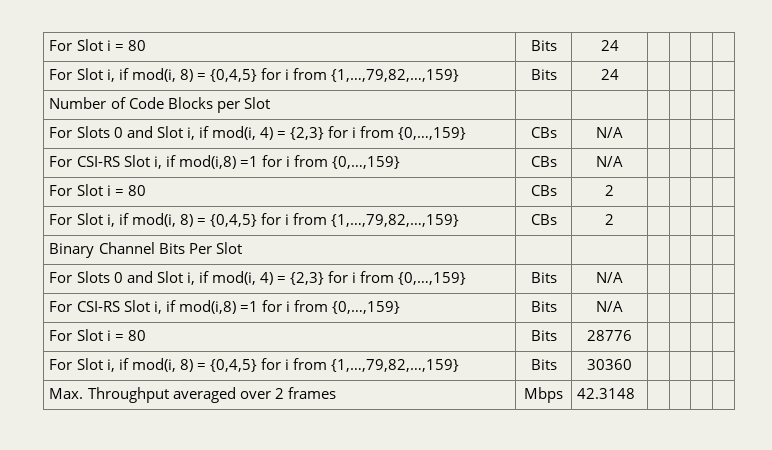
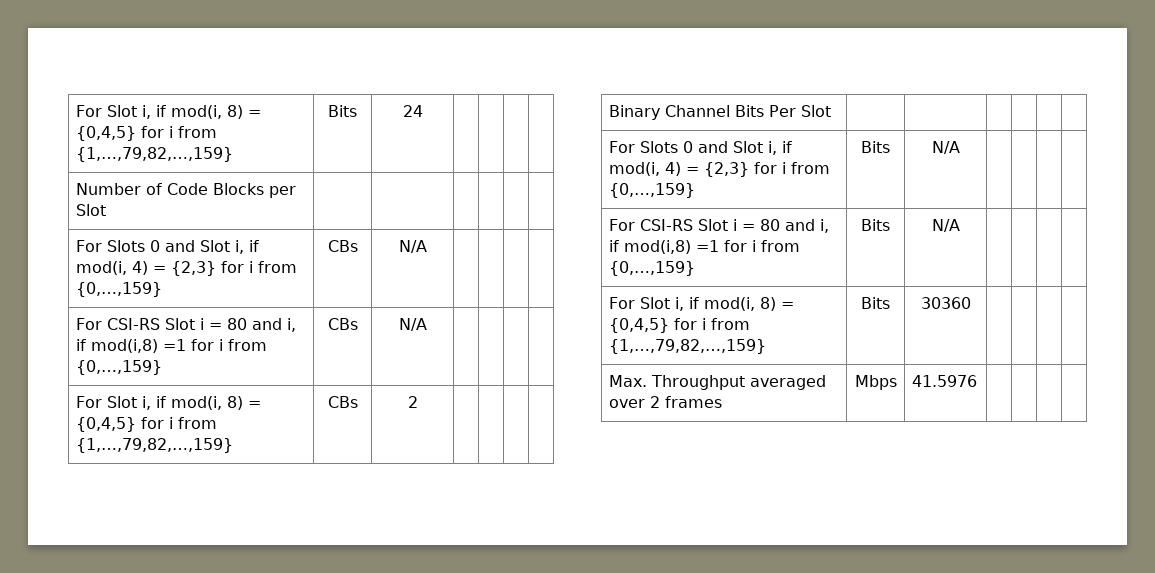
- For Slot i = 80 | Bits | 24 | | | |
- For CSI-RS Slot i, if mod(i,8) =1 for i from {0,…,159} | CBs | N/A | | | |
+ For CSI-RS Slot i = 80 and i, if mod(i,8) =1 for i from {0,…,159} | CBs | N/A | | | |
- For Slot i = 80 | CBs | 2 | | | |
- For CSI-RS Slot i, if mod(i,8) =1 for i from {0,…,159} | Bits | N/A | | | |
+ For CSI-RS Slot i = 80 and i, if mod(i,8) =1 for i from {0,…,159} | Bits | N/A | | | |
- For Slot i = 80 | Bits | 28776 | | | |
- Max. Throughput averaged over 2 frames | Mbps | 42.3148 | | | |
+ Max. Throughput averaged over 2 frames | Mbps | 41.5976 | | | |

